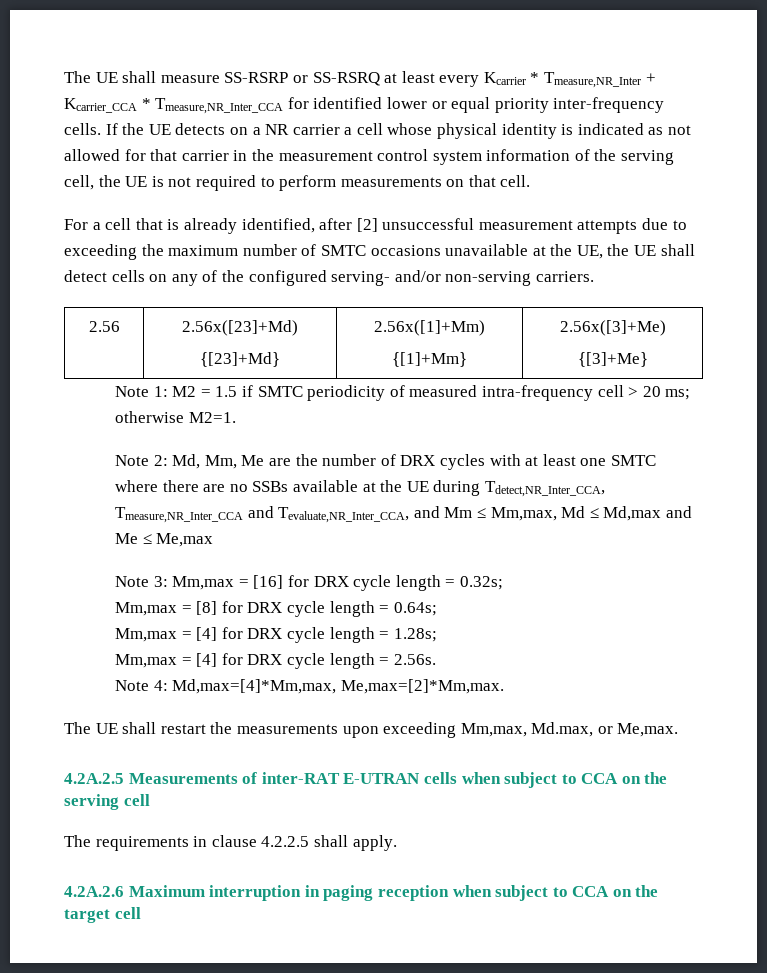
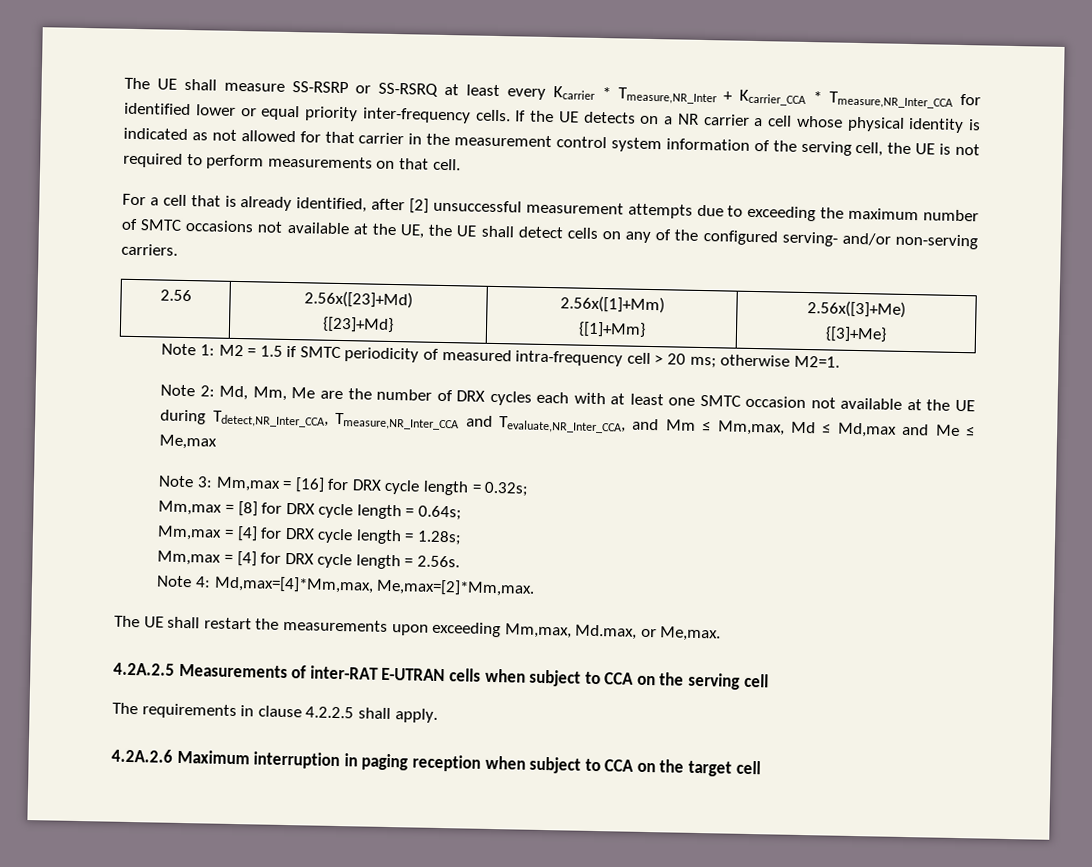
- For a cell that is already identified, after [2] unsuccessful measurement attempts due to exceeding the maximum number of SMTC occasions unavailable at the UE, the UE shall detect cells on any of the configured serving- and/or non-serving carriers.
+ For a cell that is already identified, after [2] unsuccessful measurement attempts due to exceeding the maximum number of SMTC occasions not available at the UE, the UE shall detect cells on any of the configured serving- and/or non-serving carriers.
- Note 2: Md, Mm, Me are the number of DRX cycles with at least one SMTC where there are no SSBs available at the UE during Tdetect,NR_Inter_CCA, Tmeasure,NR_Inter_CCA and Tevaluate,NR_Inter_CCA, and Mm ≤ Mm,max, Md ≤ Md,max and Me ≤ Me,max
+ Note 2: Md, Mm, Me are the number of DRX cycles each with at least one SMTC occasion not available at the UE during Tdetect,NR_Inter_CCA, Tmeasure,NR_Inter_CCA and Tevaluate,NR_Inter_CCA, and Mm ≤ Mm,max, Md ≤ Md,max and Me ≤ Me,max

